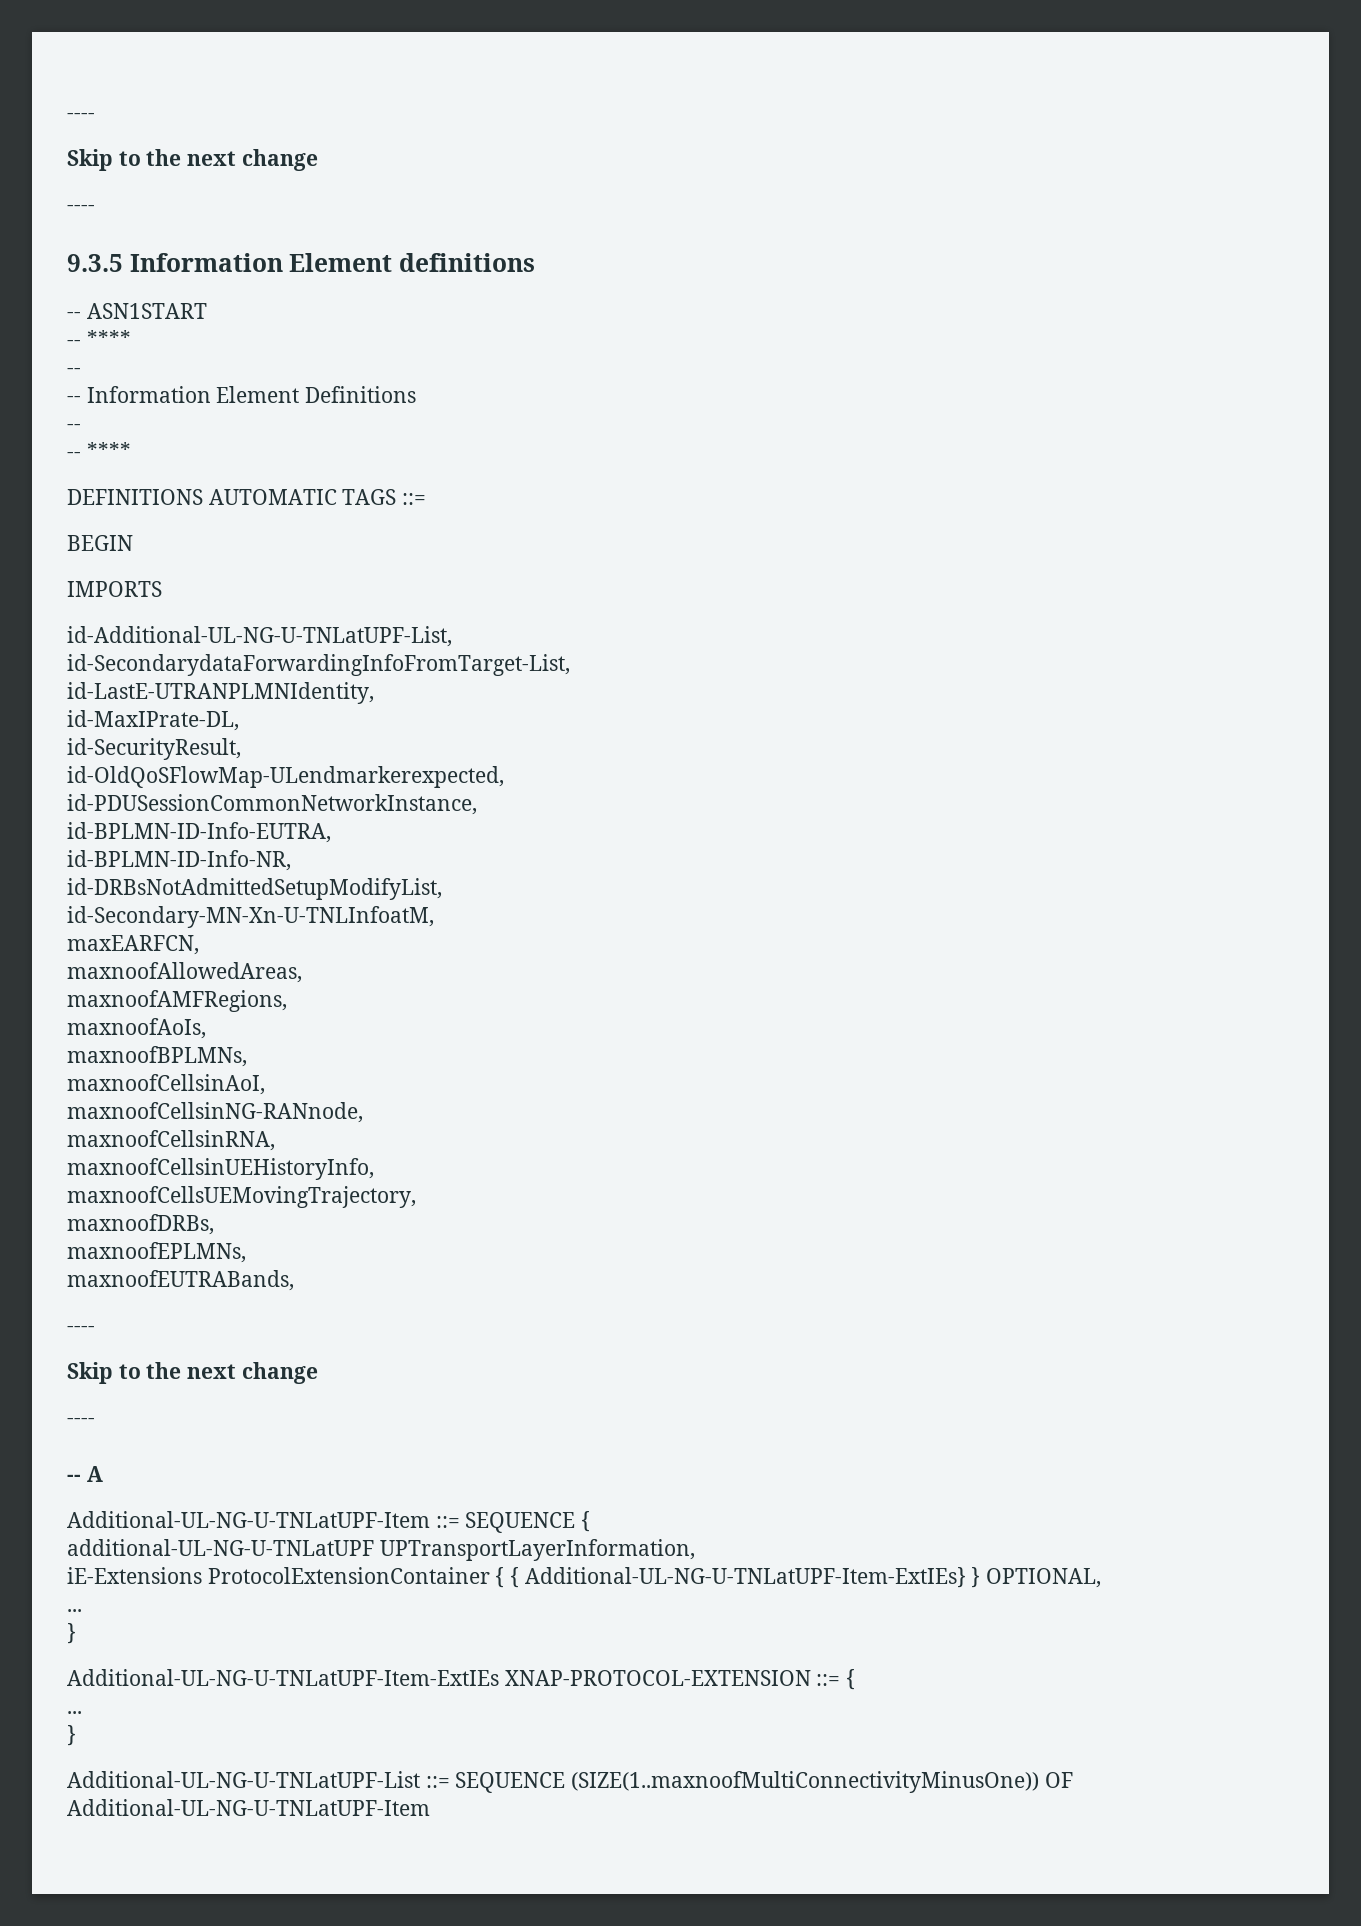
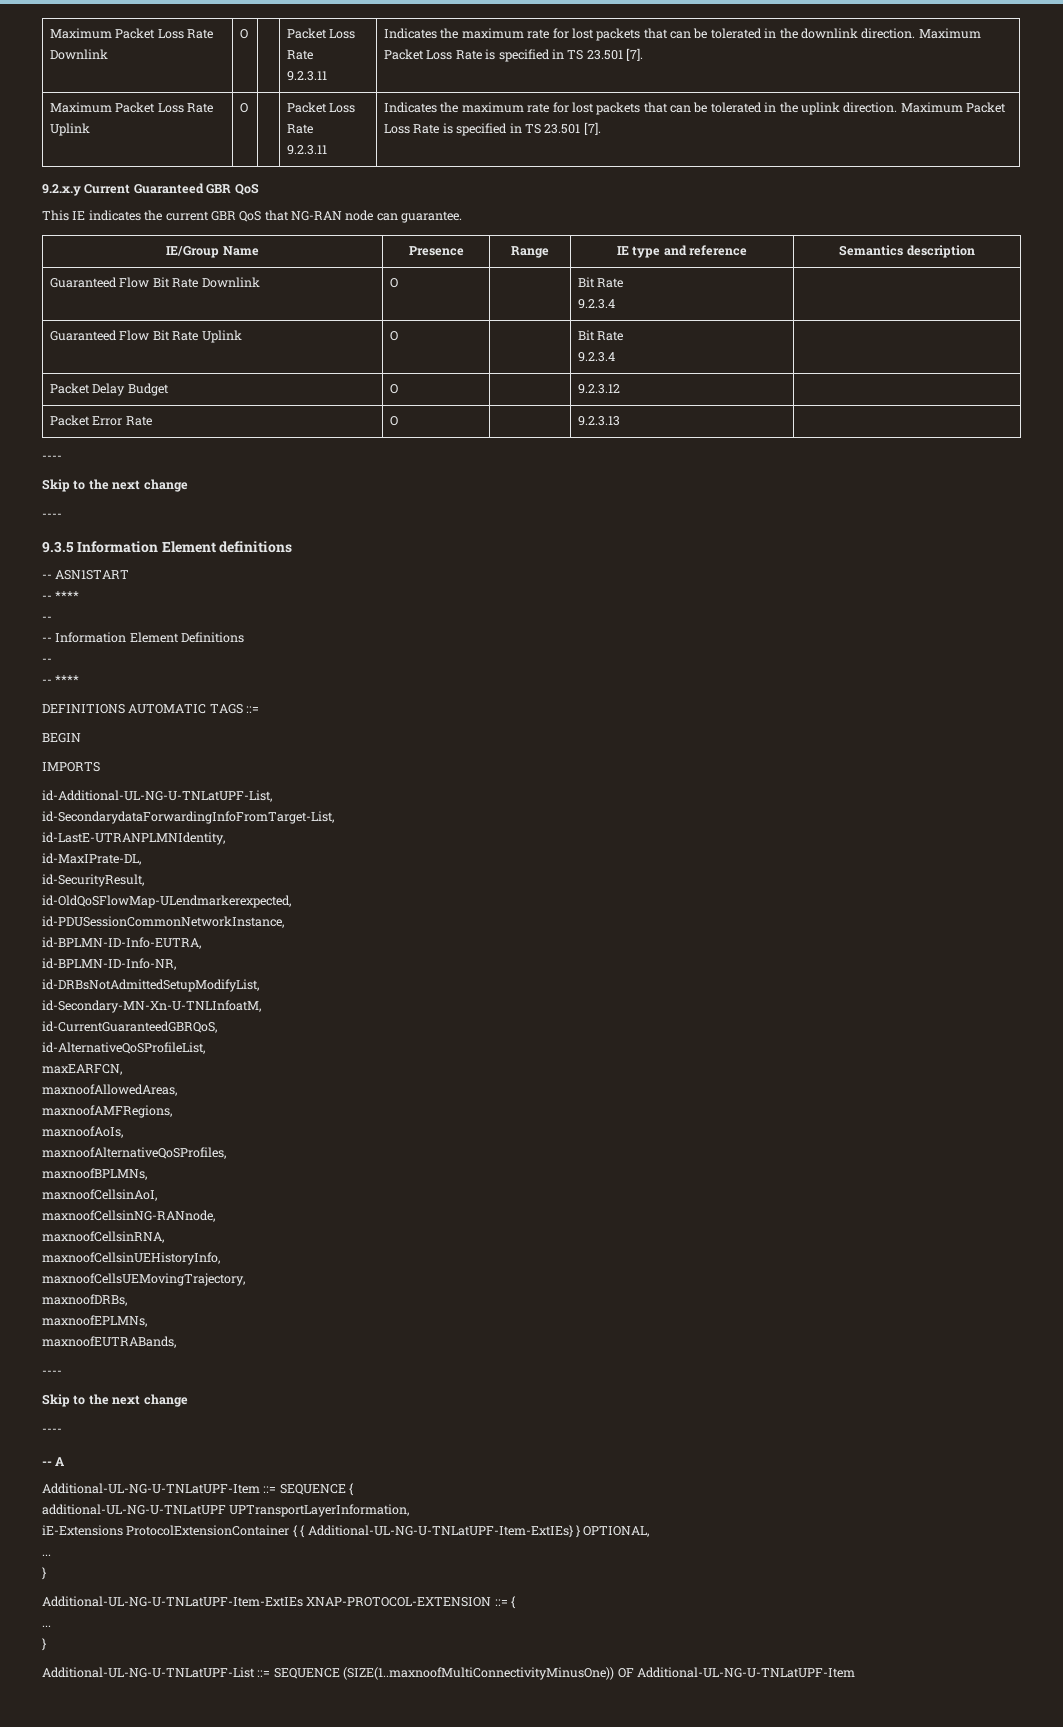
+ Maximum Packet Loss Rate Downlink | O | | Packet Loss Rate
+ 9.2.3.11 | Indicates the maximum rate for lost packets that can be tolerated in the downlink direction. Maximum Packet Loss Rate is specified in TS 23.501 [7].
+ Maximum Packet Loss Rate Uplink | O | | Packet Loss Rate
+ 9.2.3.11 | Indicates the maximum rate for lost packets that can be tolerated in the uplink direction. Maximum Packet Loss Rate is specified in TS 23.501 [7].
+ 9.2.x.y Current Guaranteed GBR QoS
+ This IE indicates the current GBR QoS that NG-RAN node can guarantee.
+ IE/Group Name | Presence | Range | IE type and reference | Semantics description
+ Guaranteed Flow Bit Rate Downlink | O | | Bit Rate
+ 9.2.3.4 |
+ Guaranteed Flow Bit Rate Uplink | O | | Bit Rate
+ 9.2.3.4 |
+ Packet Delay Budget | O | | 9.2.3.12 |
+ Packet Error Rate | O | | 9.2.3.13 |
+ id-CurrentGuaranteedGBRQoS,
+ id-AlternativeQoSProfileList,
+ maxnoofAlternativeQoSProfiles,

